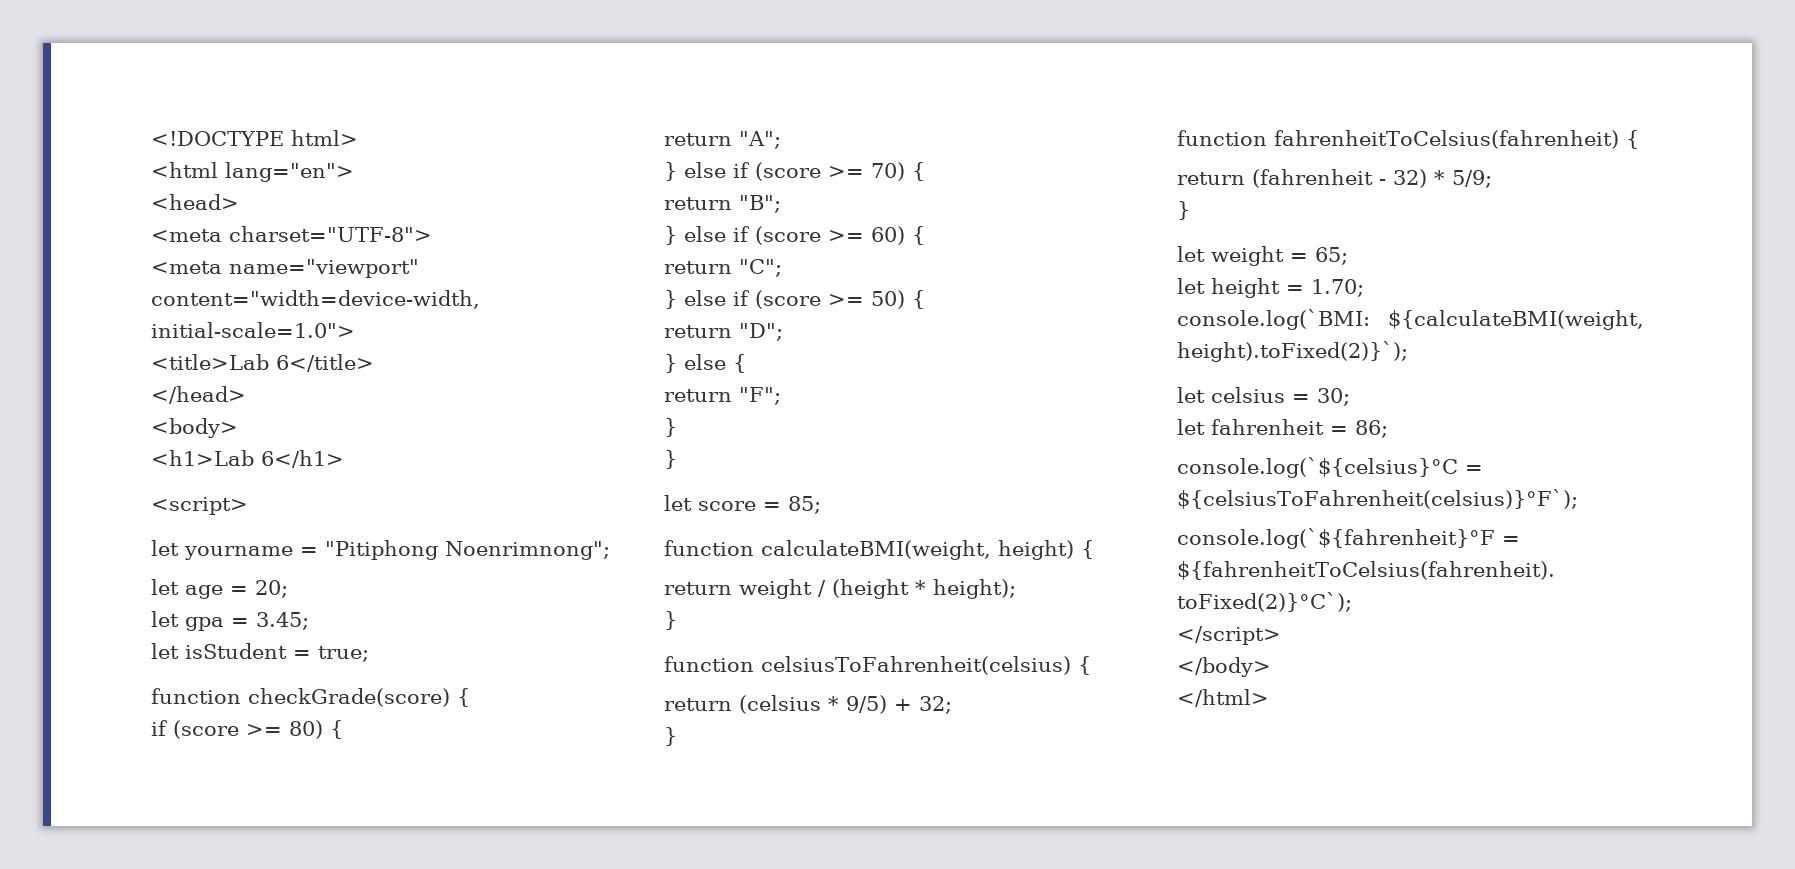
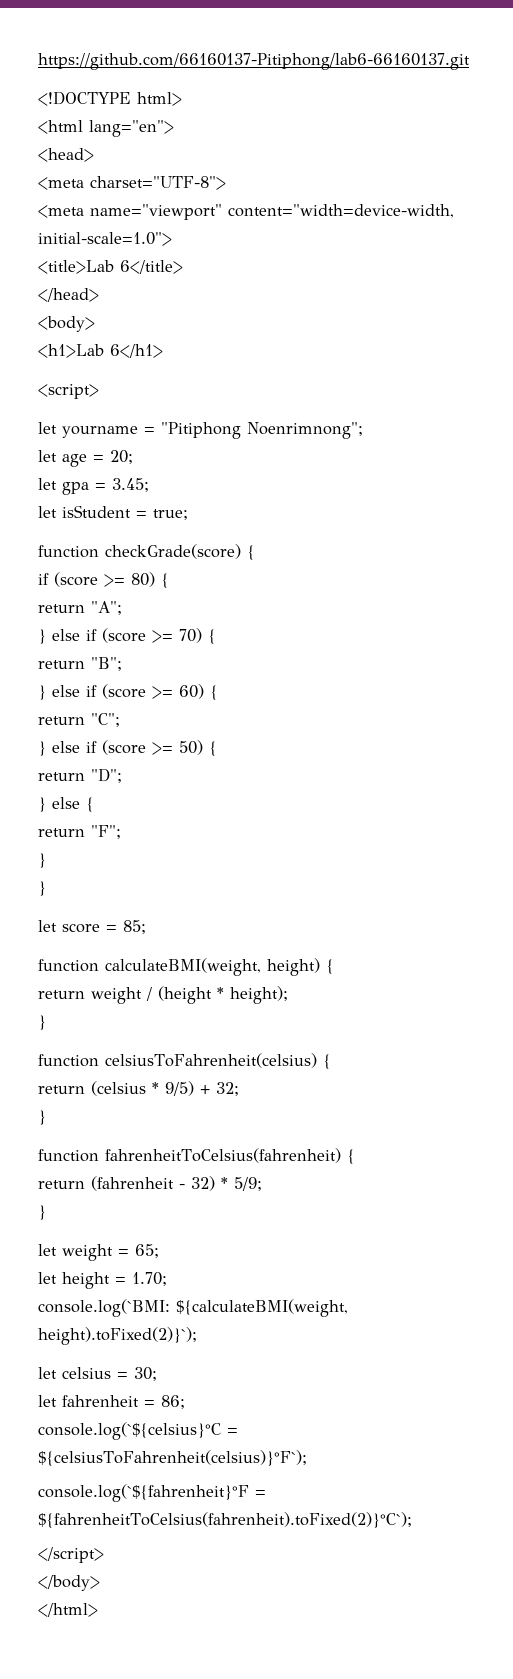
+ https://github.com/66160137-Pitiphong/lab6-66160137.git

